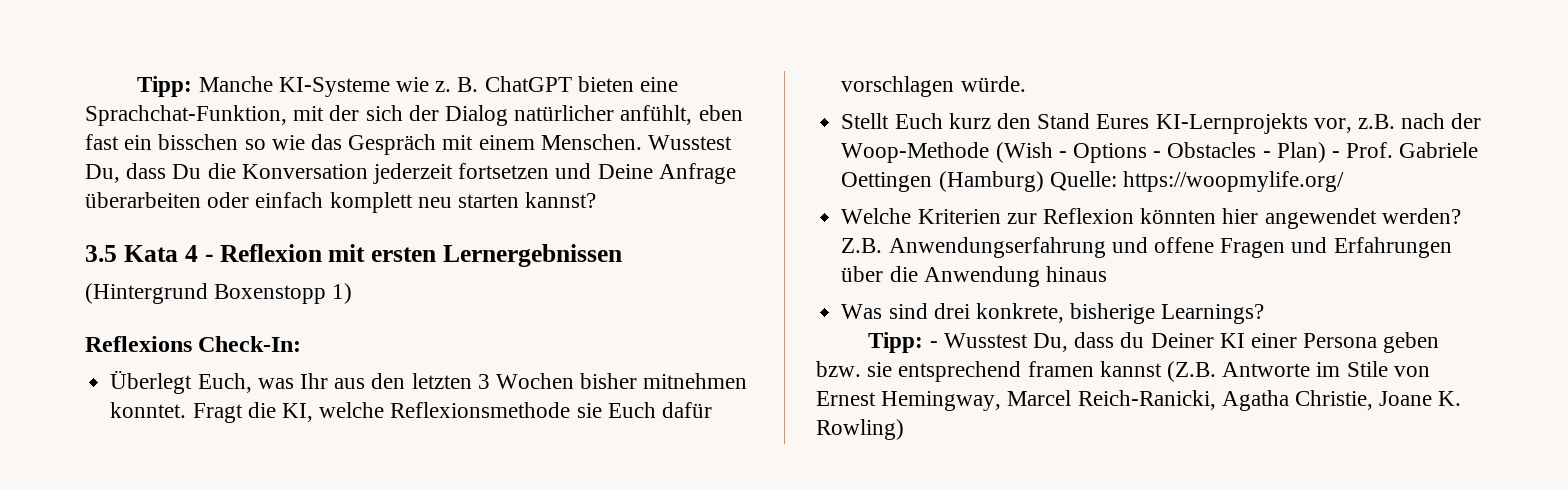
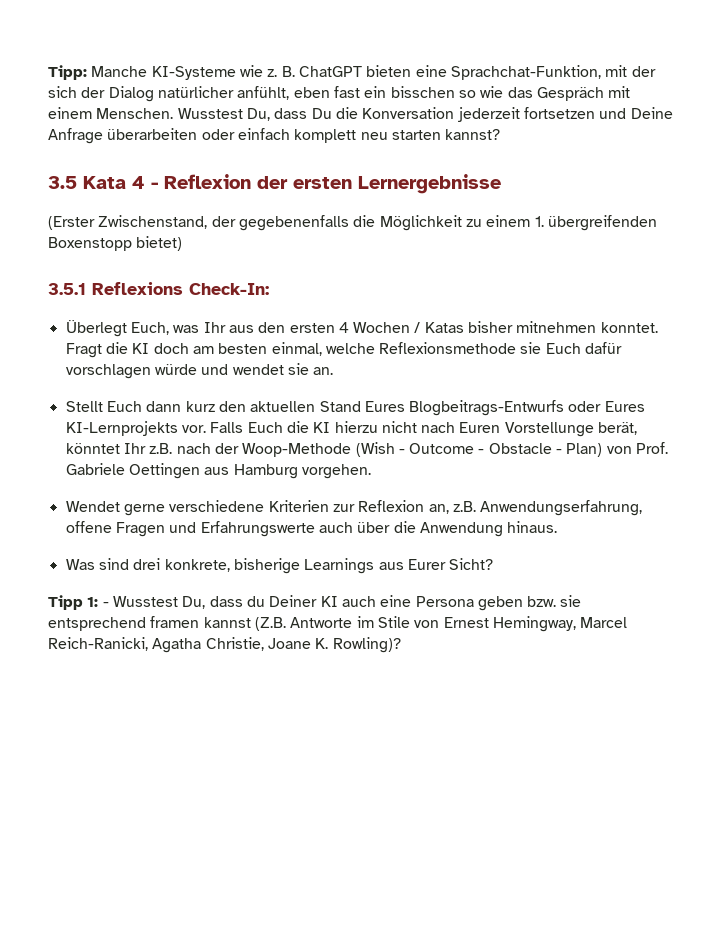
- 3.5 Kata 4 - Reflexion mit ersten Lernergebnissen
- (Hintergrund Boxenstopp 1)
- Reflexions Check-In:
+ 3.5 Kata 4 - Reflexion der ersten Lernergebnisse
+ (Erster Zwischenstand, der gegebenenfalls die Möglichkeit zu einem 1. übergreifenden Boxenstopp bietet)
+ 3.5.1 Reflexions Check-In:
- Überlegt Euch, was Ihr aus den letzten 3 Wochen bisher mitnehmen konntet.
+ Überlegt Euch, was Ihr aus den ersten 4 Wochen / Katas bisher mitnehmen konntet.
- Fragt die KI, welche Reflexionsmethode sie Euch dafür vorschlagen würde.
+ Fragt die KI doch am besten einmal, welche Reflexionsmethode sie Euch dafür vorschlagen würde und wendet sie an.
- Stellt Euch kurz den Stand Eures KI-Lernprojekts vor, z.B. nach der Woop-Methode (Wish - Options - Obstacles - Plan) - Prof. Gabriele Oettingen (Hamburg) Quelle: https://woopmylife.org/
- Welche Kriterien zur Reflexion könnten hier angewendet werden? Z.B. Anwendungserfahrung und offene Fragen und Erfahrungen über die Anwendung hinaus
+ Stellt Euch dann kurz den aktuellen Stand Eures Blogbeitrags-Entwurfs oder Eures KI-Lernprojekts vor. Falls Euch die KI hierzu nicht nach Euren Vorstellunge berät, könntet Ihr z.B. nach der Woop-Methode (Wish - Outcome - Obstacle - Plan) von Prof. Gabriele Oettingen aus Hamburg vorgehen.
+ Wendet gerne verschiedene Kriterien zur Reflexion an, z.B. Anwendungserfahrung, offene Fragen und Erfahrungswerte auch über die Anwendung hinaus.
- Was sind drei konkrete, bisherige Learnings?
- Tipp: - Wusstest Du, dass du Deiner KI einer Persona geben bzw. sie entsprechend framen kannst (Z.B. Antworte im Stile von Ernest Hemingway, Marcel Reich-Ranicki, Agatha Christie, Joane K. Rowling)
+ Was sind drei konkrete, bisherige Learnings aus Eurer Sicht?
+ Tipp 1: - Wusstest Du, dass du Deiner KI auch eine Persona geben bzw. sie entsprechend framen kannst (Z.B. Antworte im Stile von Ernest Hemingway, Marcel Reich-Ranicki, Agatha Christie, Joane K. Rowling)?

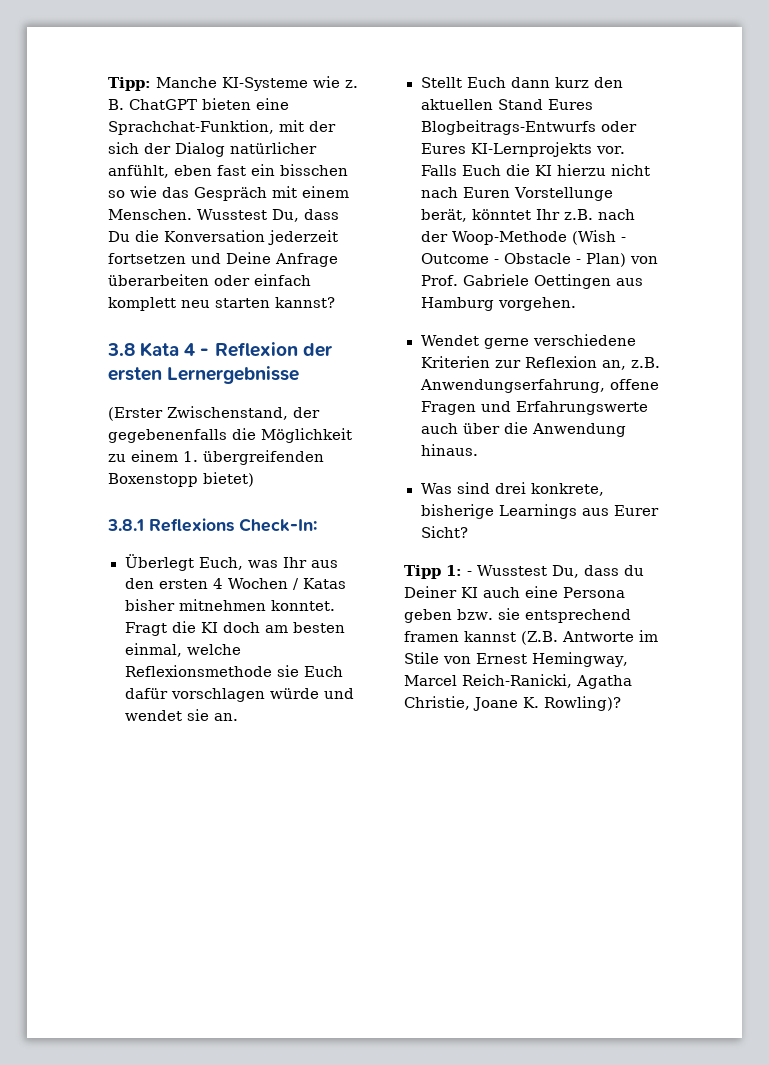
- 3.5 Kata 4 - Reflexion der ersten Lernergebnisse
+ 3.8 Kata 4 - Reflexion der ersten Lernergebnisse
- 3.5.1 Reflexions Check-In:
+ 3.8.1 Reflexions Check-In:

